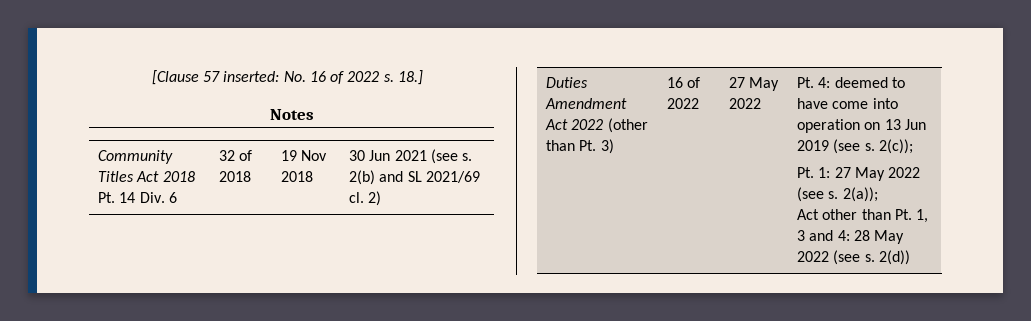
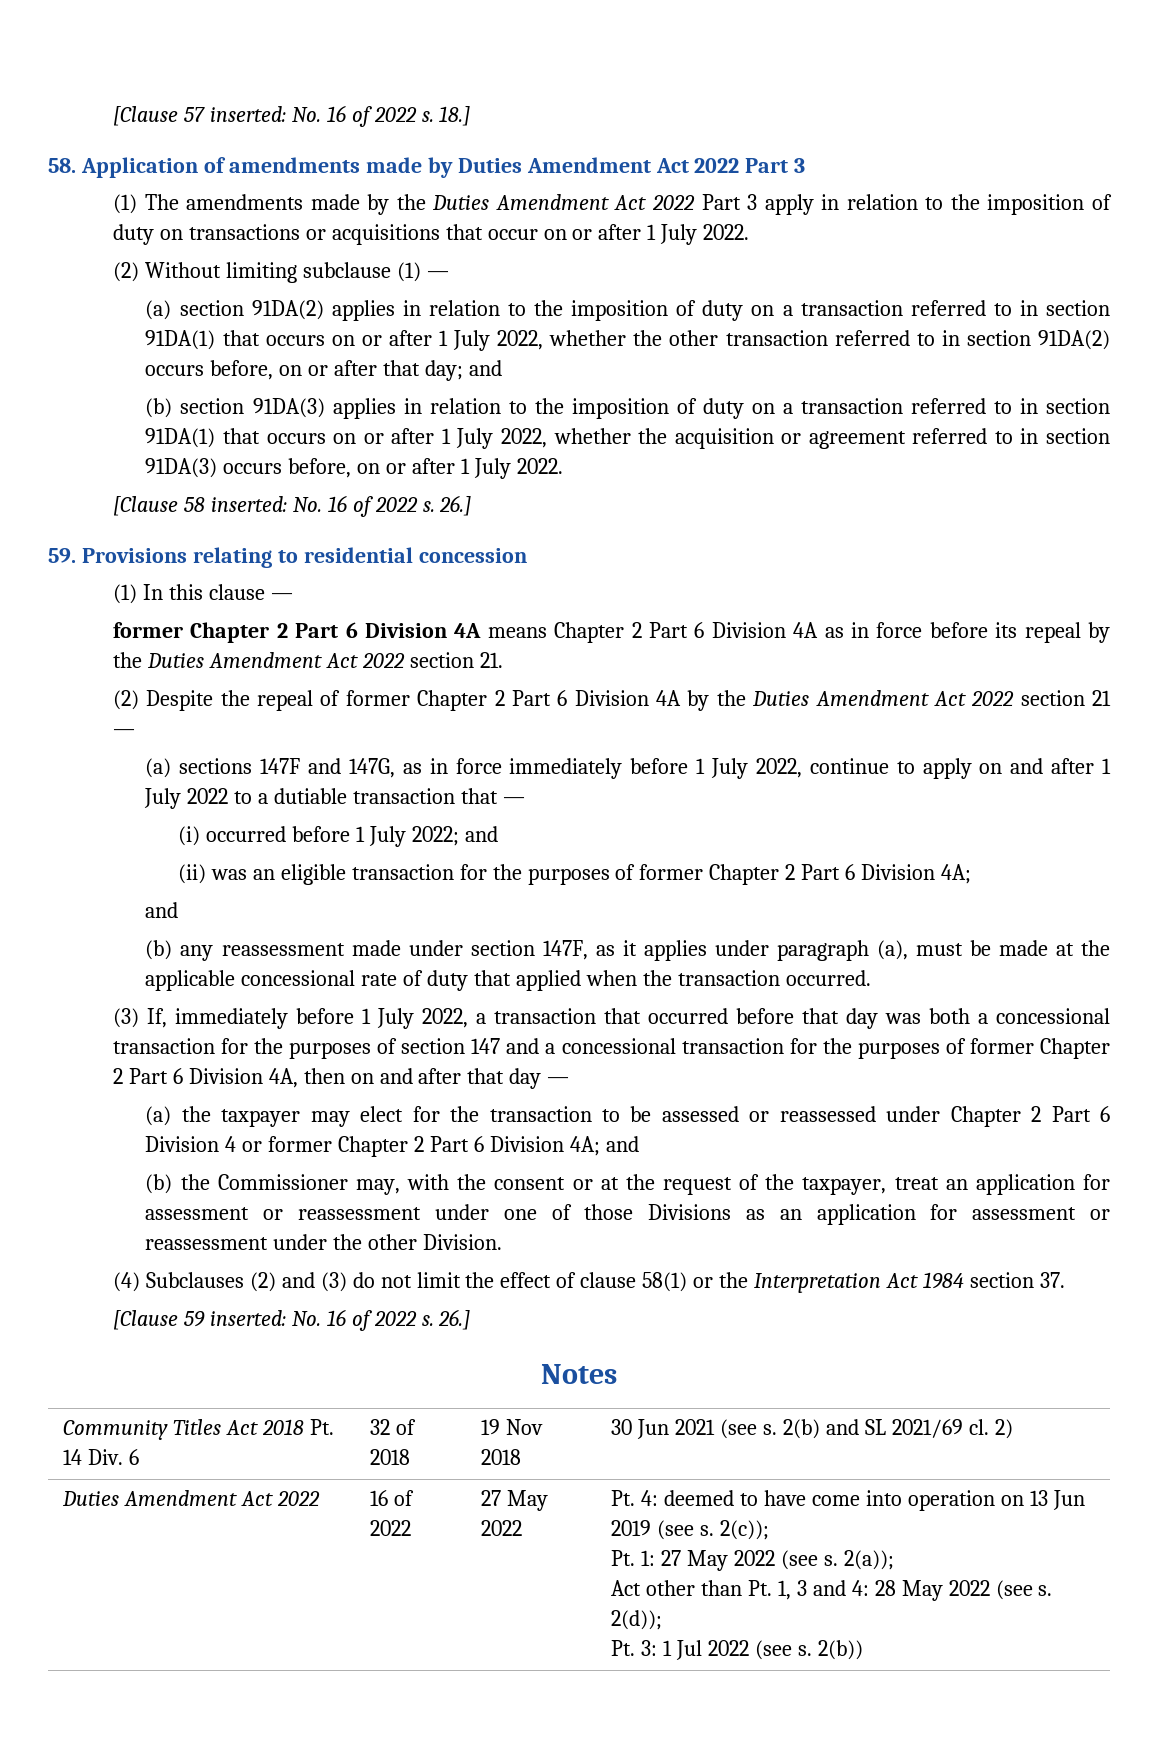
+ 58. Application of amendments made by Duties Amendment Act 2022 Part 3
+ (1) The amendments made by the Duties Amendment Act 2022 Part 3 apply in relation to the imposition of duty on transactions or acquisitions that occur on or after 1 July 2022.
+ (2) Without limiting subclause (1) —
+ (a) section 91DA(2) applies in relation to the imposition of duty on a transaction referred to in section 91DA(1) that occurs on or after 1 July 2022, whether the other transaction referred to in section 91DA(2) occurs before, on or after that day; and
+ (b) section 91DA(3) applies in relation to the imposition of duty on a transaction referred to in section 91DA(1) that occurs on or after 1 July 2022, whether the acquisition or agreement referred to in section 91DA(3) occurs before, on or after 1 July 2022.
+ [Clause 58 inserted: No. 16 of 2022 s. 26.]
+ 59. Provisions relating to residential concession
+ (1) In this clause —
+ former Chapter 2 Part 6 Division 4A means Chapter 2 Part 6 Division 4A as in force before its repeal by the Duties Amendment Act 2022 section 21.
+ (2) Despite the repeal of former Chapter 2 Part 6 Division 4A by the Duties Amendment Act 2022 section 21 —
+ (a) sections 147F and 147G, as in force immediately before 1 July 2022, continue to apply on and after 1 July 2022 to a dutiable transaction that —
+ (i) occurred before 1 July 2022; and
+ (ii) was an eligible transaction for the purposes of former Chapter 2 Part 6 Division 4A;
+ and
+ (b) any reassessment made under section 147F, as it applies under paragraph (a), must be made at the applicable concessional rate of duty that applied when the transaction occurred.
+ (3) If, immediately before 1 July 2022, a transaction that occurred before that day was both a concessional transaction for the purposes of section 147 and a concessional transaction for the purposes of former Chapter 2 Part 6 Division 4A, then on and after that day —
+ (a) the taxpayer may elect for the transaction to be assessed or reassessed under Chapter 2 Part 6 Division 4 or former Chapter 2 Part 6 Division 4A; and
+ (b) the Commissioner may, with the consent or at the request of the taxpayer, treat an application for assessment or reassessment under one of those Divisions as an application for assessment or reassessment under the other Division.
+ (4) Subclauses (2) and (3) do not limit the effect of clause 58(1) or the Interpretation Act 1984 section 37.
+ [Clause 59 inserted: No. 16 of 2022 s. 26.]
  Community Titles Act 2018 Pt. 14 Div. 6 | 32 of 2018 | 19 Nov 2018 | 30 Jun 2021 (see s. 2(b) and SL 2021/69 cl. 2)
- Duties Amendment Act 2022 (other than Pt. 3)
+ Duties Amendment Act 2022
- 2(d))
+ 2(d));
+ Pt. 3: 1 Jul 2022 (see s. 2(b))

